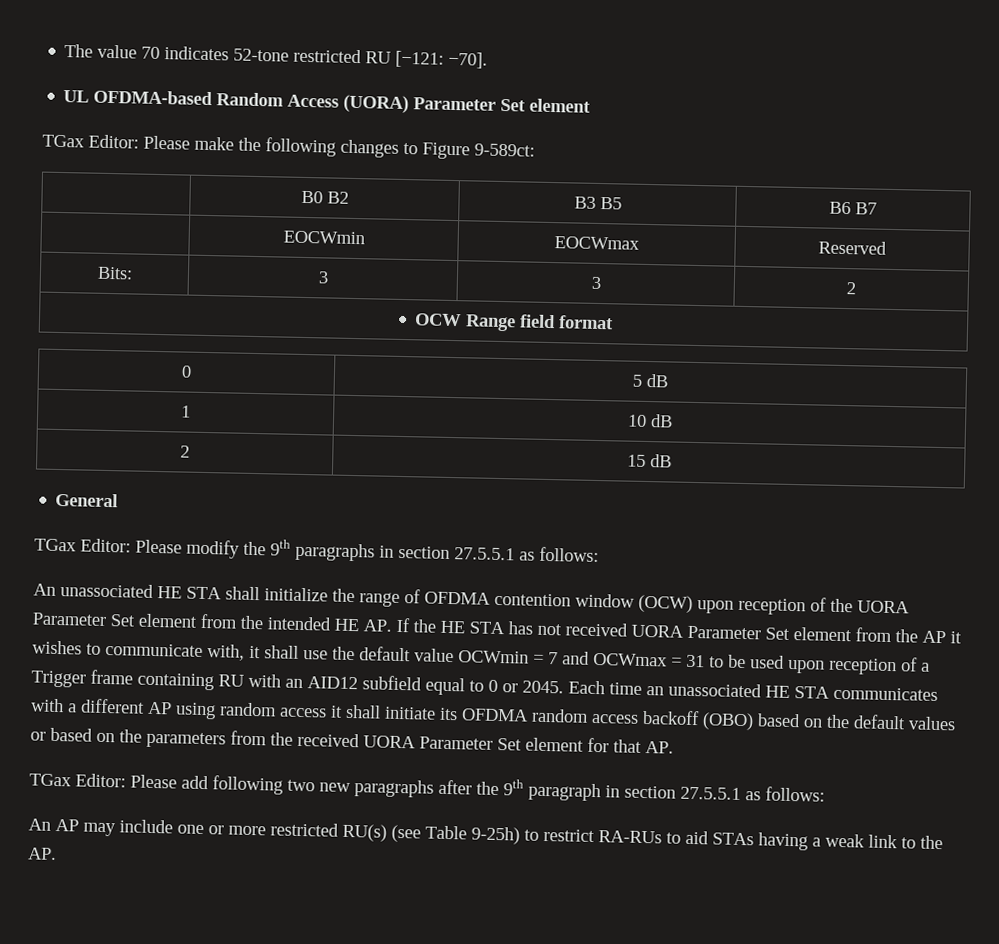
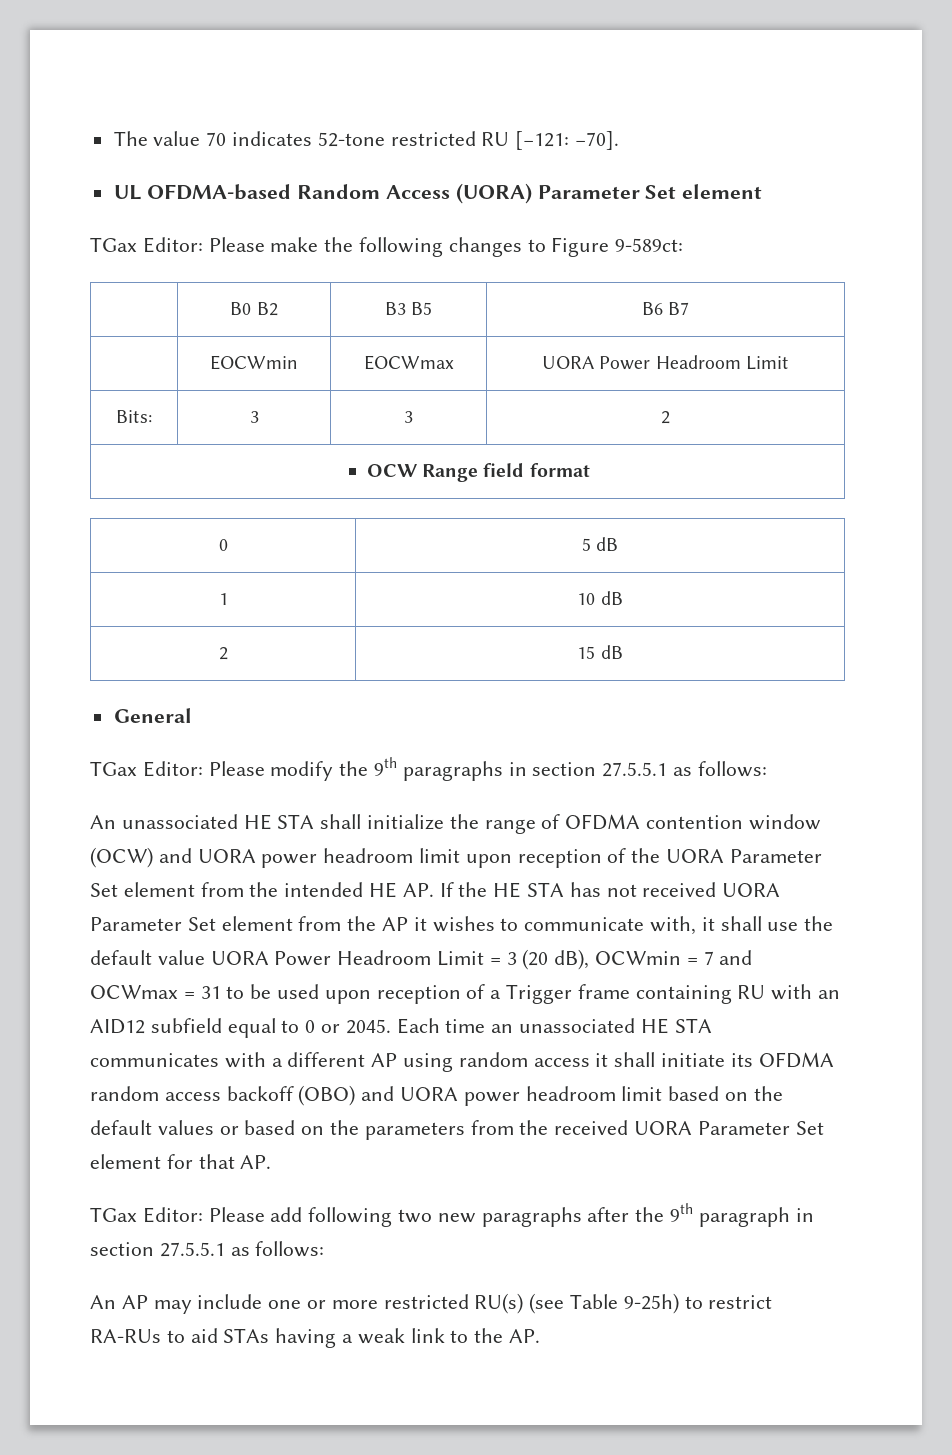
- | EOCWmin | EOCWmax | Reserved
+ | EOCWmin | EOCWmax | UORA Power Headroom Limit
- An unassociated HE STA shall initialize the range of OFDMA contention window (OCW) upon reception of the UORA Parameter Set element from the intended HE AP. If the HE STA has not received UORA Parameter Set element from the AP it wishes to communicate with, it shall use the default value OCWmin = 7 and OCWmax = 31 to be used upon reception of a Trigger frame containing RU with an AID12 subfield equal to 0 or 2045.
+ An unassociated HE STA shall initialize the range of OFDMA contention window (OCW) and UORA power headroom limit upon reception of the UORA Parameter Set element from the intended HE AP. If the HE STA has not received UORA Parameter Set element from the AP it wishes to communicate with, it shall use the default value UORA Power Headroom Limit = 3 (20 dB), OCWmin = 7 and OCWmax = 31 to be used upon reception of a Trigger frame containing RU with an AID12 subfield equal to 0 or 2045.
- Each time an unassociated HE STA communicates with a different AP using random access it shall initiate its OFDMA random access backoff (OBO) based on the default values or based on the parameters from the received UORA Parameter Set element for that AP.
+ Each time an unassociated HE STA communicates with a different AP using random access it shall initiate its OFDMA random access backoff (OBO) and UORA power headroom limit based on the default values or based on the parameters from the received UORA Parameter Set element for that AP.

